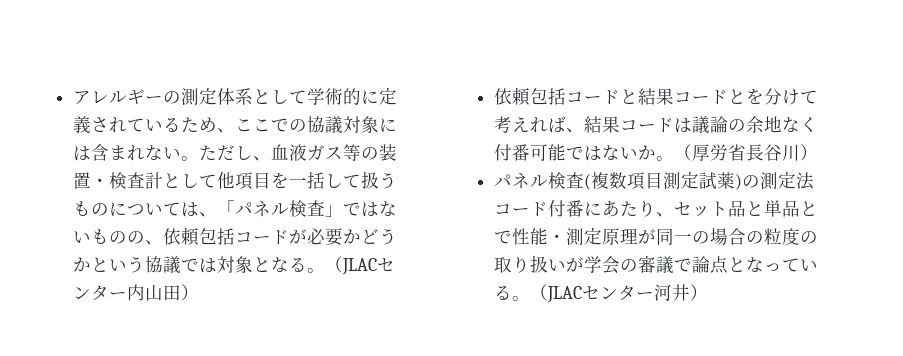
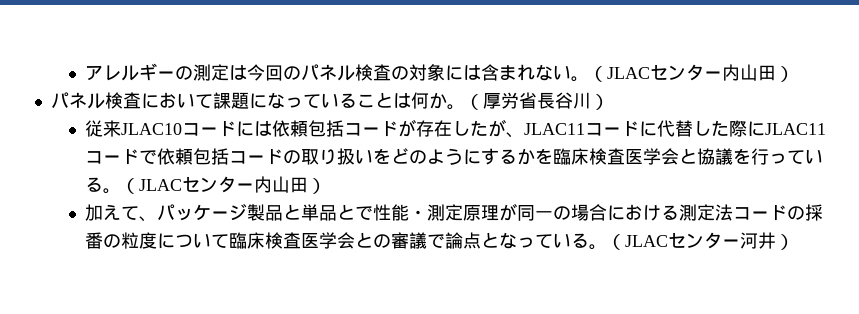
- アレルギーの測定体系として学術的に定義されているため、ここでの協議対象には含まれない。ただし、血液ガス等の装置・検査計として他項目を一括して扱うものについては、「パネル検査」ではないものの、依頼包括コードが必要かどうかという協議では対象となる。
+ アレルギーの測定は今回のパネル検査の対象には含まれない。（JLACセンター内山田）
+ パネル検査において課題になっていることは何か。（厚労省長谷川）
+ 従来JLAC10コードには依頼包括コードが存在したが、JLAC11コードに代替した際にJLAC11コードで依頼包括コードの取り扱いをどのようにするかを臨床検査医学会と協議を行っている。
- 依頼包括コードと結果コードとを分けて考えれば、結果コードは議論の余地なく付番可能ではないか。（厚労省長谷川）
- パネル検査(複数項目測定試薬)の測定法コード付番にあたり、セット品と単品とで性能・測定原理が同一の場合の粒度の取り扱いが学会の審議で論点となっている。
+ 加えて、パッケージ製品と単品とで性能・測定原理が同一の場合における測定法コードの採番の粒度について臨床検査医学会との審議で論点となっている。

